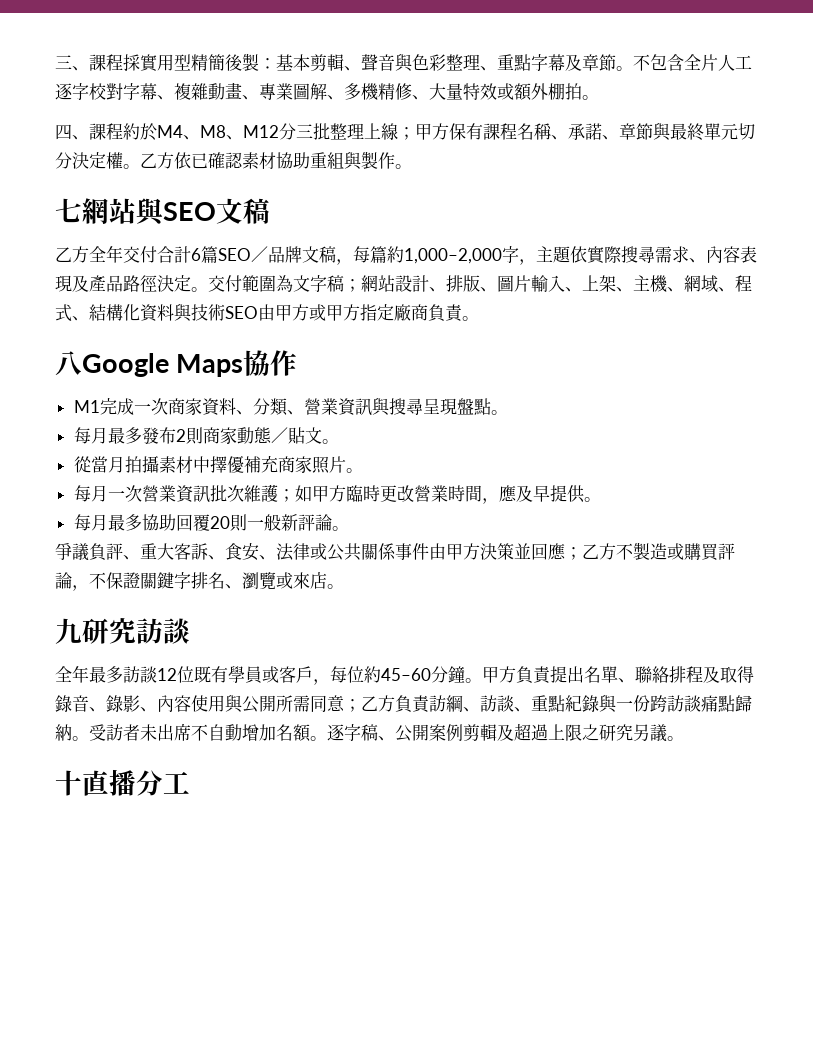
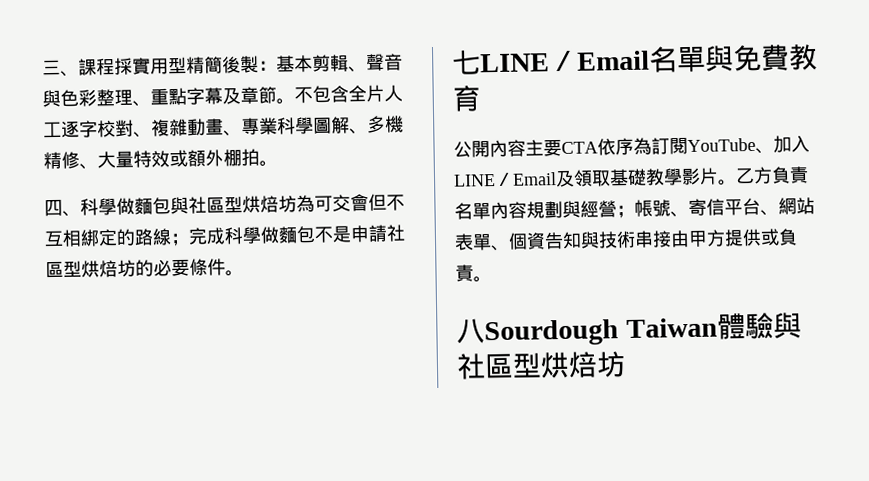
- 不包含全片人工逐字校對字幕、複雜動畫、專業圖解、多機精修、大量特效或額外棚拍。
+ 不包含全片人工逐字校對、複雜動畫、專業科學圖解、多機精修、大量特效或額外棚拍。
- 四、課程約於M4、M8、M12分三批整理上線；甲方保有課程名稱、承諾、章節與最終單元切分決定權。乙方依已確認素材協助重組與製作。
- 七網站與SEO文稿
- 乙方全年交付合計6篇SEO／品牌文稿，每篇約1,000–2,000字，主題依實際搜尋需求、內容表現及產品路徑決定。交付範圍為文字稿；網站設計、排版、圖片輸入、上架、主機、網域、程式、結構化資料與技術SEO由甲方或甲方指定廠商負責。
- 八Google Maps協作
- M1完成一次商家資料、分類、營業資訊與搜尋呈現盤點。
- 每月最多發布2則商家動態／貼文。
- 從當月拍攝素材中擇優補充商家照片。
- 每月一次營業資訊批次維護；如甲方臨時更改營業時間，應及早提供。
- 每月最多協助回覆20則一般新評論。
- 爭議負評、重大客訴、食安、法律或公共關係事件由甲方決策並回應；乙方不製造或購買評論，不保證關鍵字排名、瀏覽或來店。
- 九研究訪談
- 全年最多訪談12位既有學員或客戶，每位約45–60分鐘。甲方負責提出名單、聯絡排程及取得錄音、錄影、內容使用與公開所需同意；乙方負責訪綱、訪談、重點紀錄與一份跨訪談痛點歸納。受訪者未出席不自動增加名額。逐字稿、公開案例剪輯及超過上限之研究另議。
- 十直播分工
+ 四、科學做麵包與社區型烘焙坊為可交會但不互相綁定的路線；完成科學做麵包不是申請社區型烘焙坊的必要條件。
+ 七LINE／Email名單與免費教育
+ 公開內容主要CTA依序為訂閱YouTube、加入LINE／Email及領取基礎教學影片。乙方負責名單內容規劃與經營；帳號、寄信平台、網站表單、個資告知與技術串接由甲方提供或負責。
+ 八Sourdough Taiwan體驗與社區型烘焙坊

